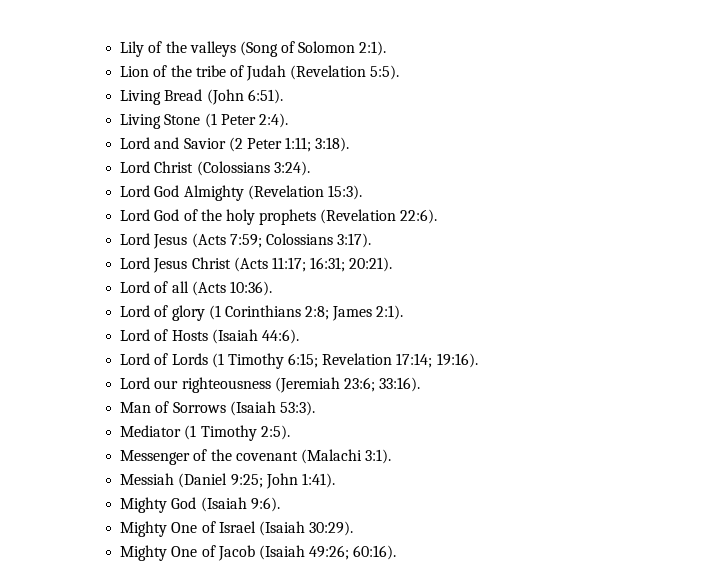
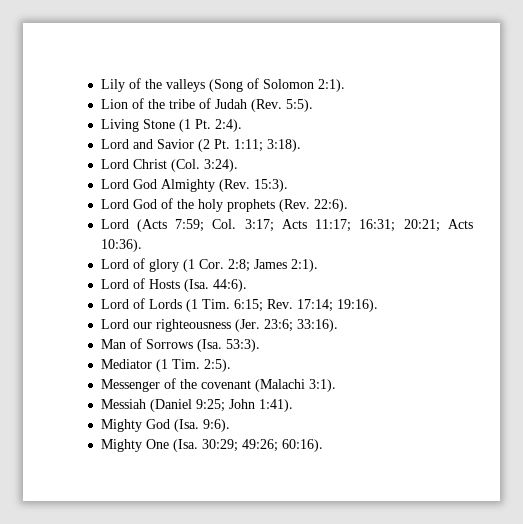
- Lion of the tribe of Judah (Revelation 5:5).
+ Lion of the tribe of Judah (Rev. 5:5).
- Living Bread (John 6:51).
- Living Stone (1 Peter 2:4).
+ Living Stone (1 Pt. 2:4).
- Lord and Savior (2 Peter 1:11; 3:18).
+ Lord and Savior (2 Pt. 1:11; 3:18).
- Lord Christ (Colossians 3:24).
+ Lord Christ (Col. 3:24).
- Lord God Almighty (Revelation 15:3).
+ Lord God Almighty (Rev. 15:3).
- Lord God of the holy prophets (Revelation 22:6).
+ Lord God of the holy prophets (Rev. 22:6).
- Lord Jesus (Acts 7:59; Colossians 3:17).
- Lord Jesus Christ (Acts 11:17; 16:31; 20:21).
- Lord of all (Acts 10:36).
+ Lord (Acts 7:59; Col. 3:17; Acts 11:17; 16:31; 20:21; Acts 10:36).
- Lord of glory (1 Corinthians 2:8; James 2:1).
+ Lord of glory (1 Cor. 2:8; James 2:1).
- Lord of Hosts (Isaiah 44:6).
+ Lord of Hosts (Isa. 44:6).
- Lord of Lords (1 Timothy 6:15; Revelation 17:14; 19:16).
+ Lord of Lords (1 Tim. 6:15; Rev. 17:14; 19:16).
- Lord our righteousness (Jeremiah 23:6; 33:16).
+ Lord our righteousness (Jer. 23:6; 33:16).
- Man of Sorrows (Isaiah 53:3).
+ Man of Sorrows (Isa. 53:3).
- Mediator (1 Timothy 2:5).
+ Mediator (1 Tim. 2:5).
- Mighty God (Isaiah 9:6).
+ Mighty God (Isa. 9:6).
- Mighty One of Israel (Isaiah 30:29).
- Mighty One of Jacob (Isaiah 49:26; 60:16).
+ Mighty One (Isa. 30:29; 49:26; 60:16).

